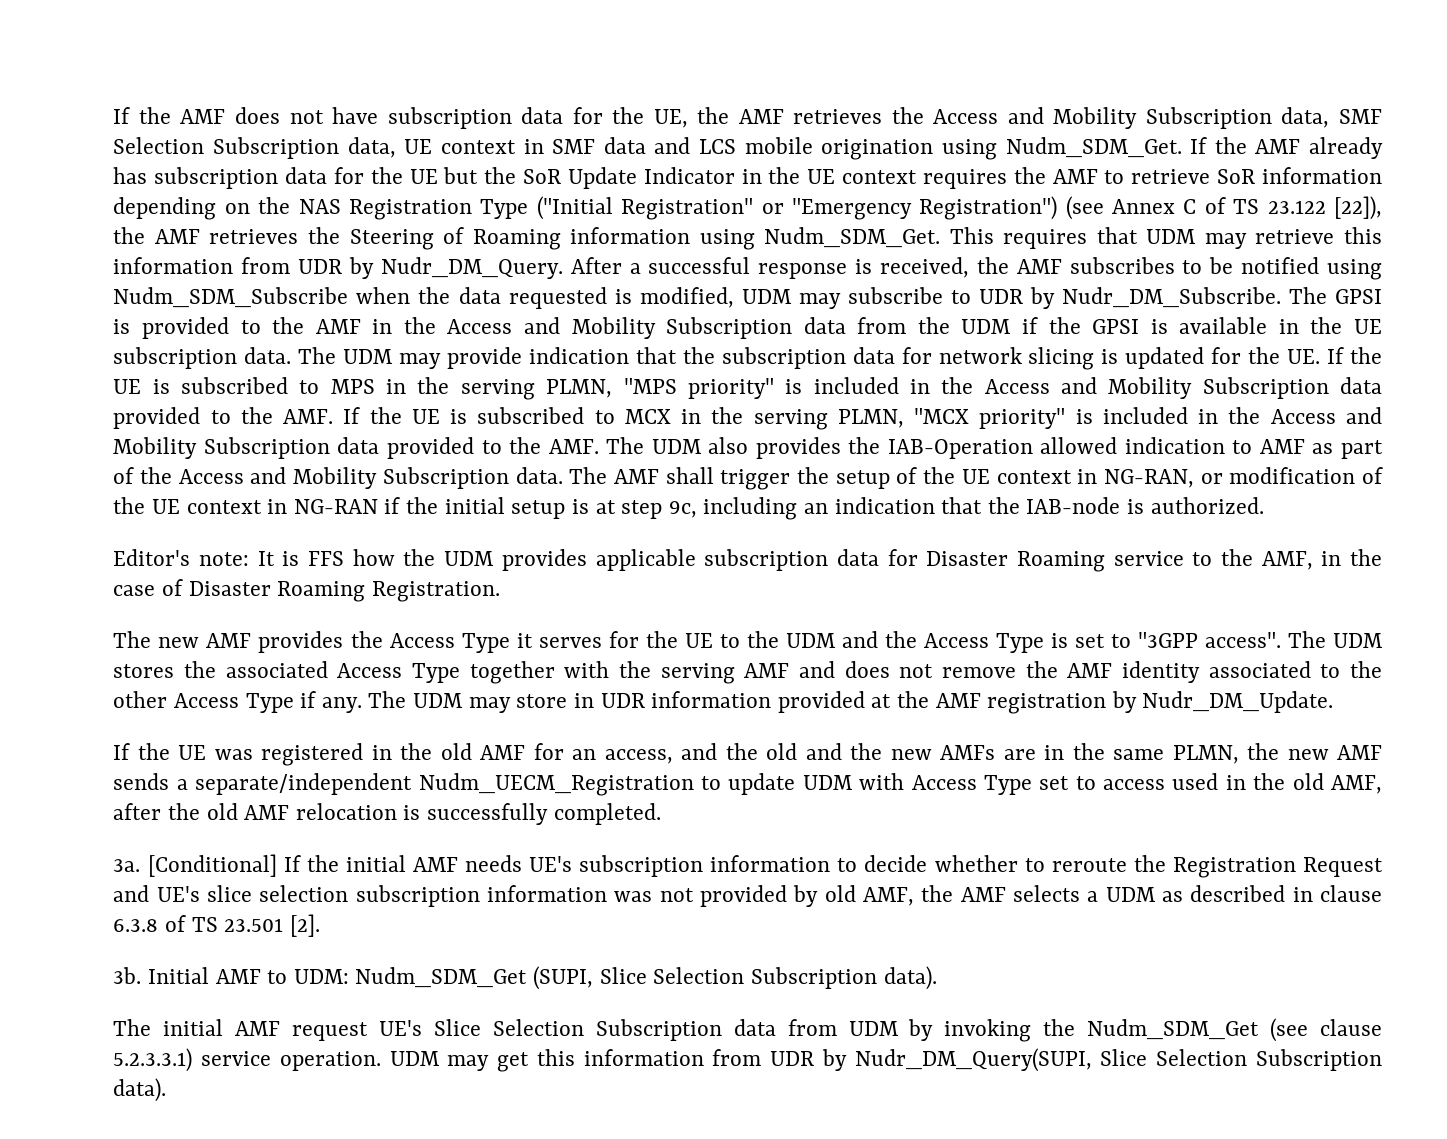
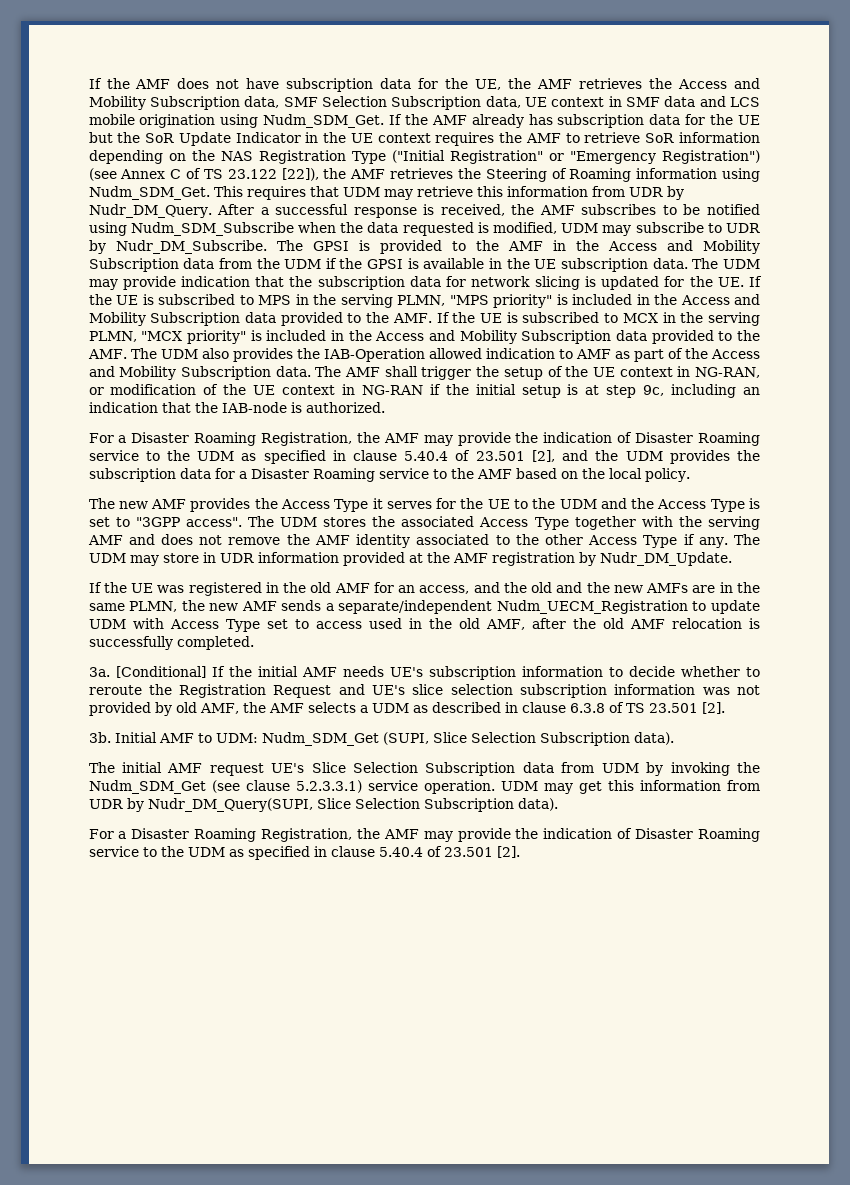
- Editor's note: It is FFS how the UDM provides applicable subscription data for Disaster Roaming service to the AMF, in the case of Disaster Roaming Registration.
+ For a Disaster Roaming Registration, the AMF may provide the indication of Disaster Roaming service to the UDM as specified in clause 5.40.4 of 23.501 [2], and the UDM provides the subscription data for a Disaster Roaming service to the AMF based on the local policy.
+ For a Disaster Roaming Registration, the AMF may provide the indication of Disaster Roaming service to the UDM as specified in clause 5.40.4 of 23.501 [2].

